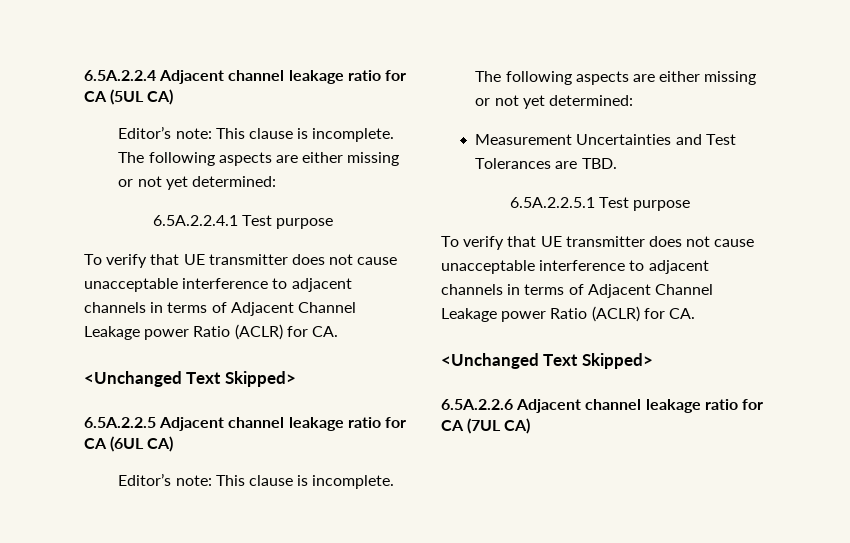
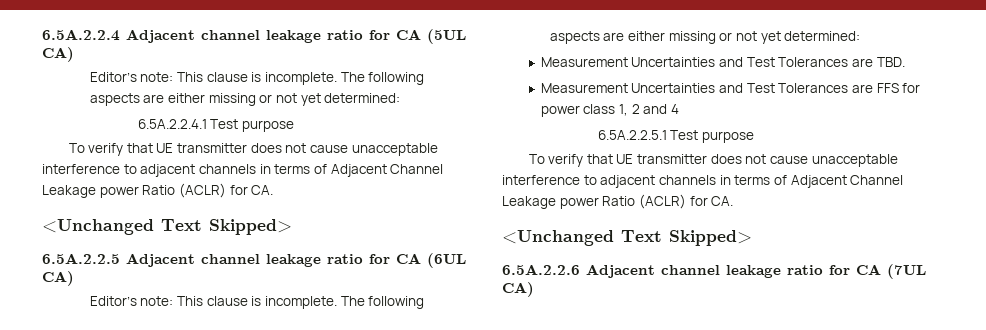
+ Measurement Uncertainties and Test Tolerances are FFS for power class 1, 2 and 4

